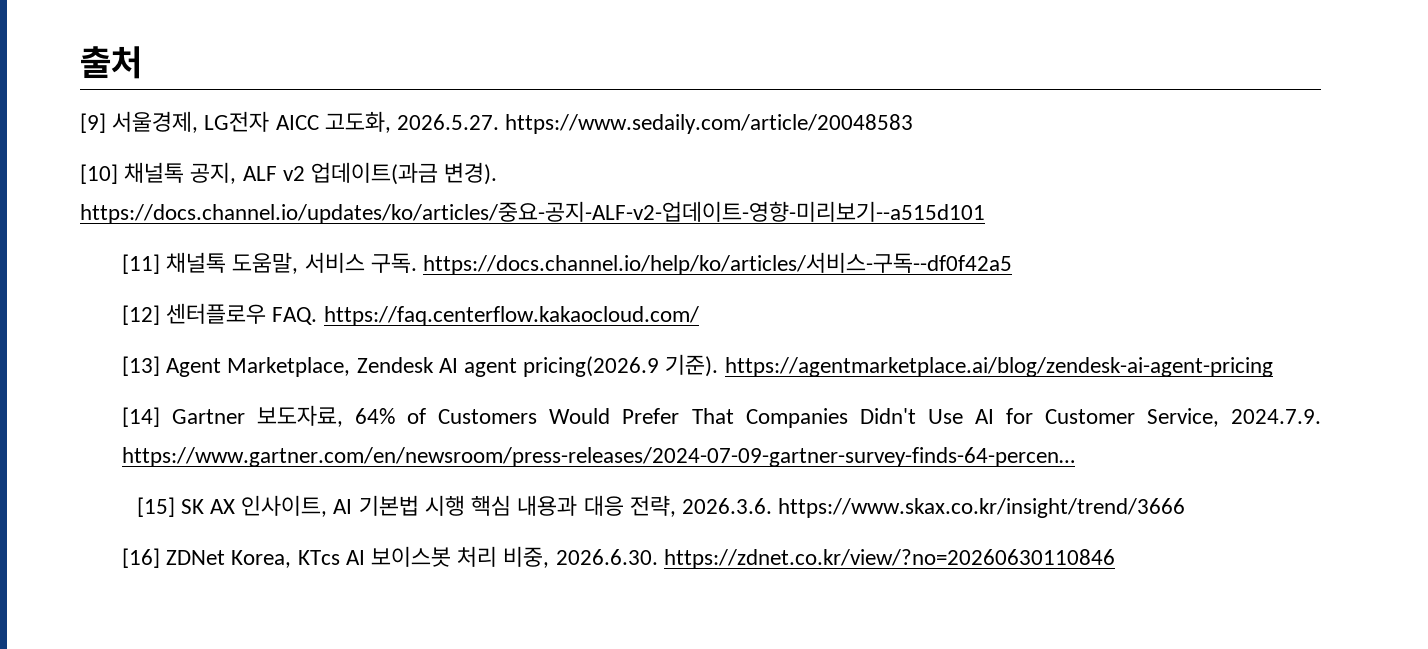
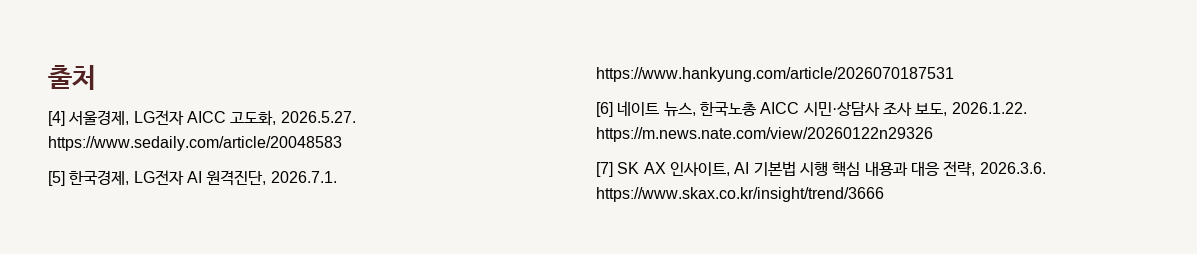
- [9] 서울경제, LG전자 AICC 고도화, 2026.5.27. https://www.sedaily.com/article/20048583
+ [4] 서울경제, LG전자 AICC 고도화, 2026.5.27. https://www.sedaily.com/article/20048583
- [10] 채널톡 공지, ALF v2 업데이트(과금 변경). https://docs.channel.io/updates/ko/articles/중요-공지-ALF-v2-업데이트-영향-미리보기--a515d101
- [11] 채널톡 도움말, 서비스 구독. https://docs.channel.io/help/ko/articles/서비스-구독--df0f42a5
- [12] 센터플로우 FAQ. https://faq.centerflow.kakaocloud.com/
- [13] Agent Marketplace, Zendesk AI agent pricing(2026.9 기준). https://agentmarketplace.ai/blog/zendesk-ai-agent-pricing
- [14] Gartner 보도자료, 64% of Customers Would Prefer That Companies Didn't Use AI for Customer Service, 2024.7.9. https://www.gartner.com/en/newsroom/press-releases/2024-07-09-gartner-survey-finds-64-percen…
- [15] SK AX 인사이트, AI 기본법 시행 핵심 내용과 대응 전략, 2026.3.6. https://www.skax.co.kr/insight/trend/3666
+ [5] 한국경제, LG전자 AI 원격진단, 2026.7.1. https://www.hankyung.com/article/2026070187531
+ [6] 네이트 뉴스, 한국노총 AICC 시민·상담사 조사 보도, 2026.1.22. https://m.news.nate.com/view/20260122n29326
+ [7] SK AX 인사이트, AI 기본법 시행 핵심 내용과 대응 전략, 2026.3.6. https://www.skax.co.kr/insight/trend/3666
- [16] ZDNet Korea, KTcs AI 보이스봇 처리 비중, 2026.6.30. https://zdnet.co.kr/view/?no=20260630110846

